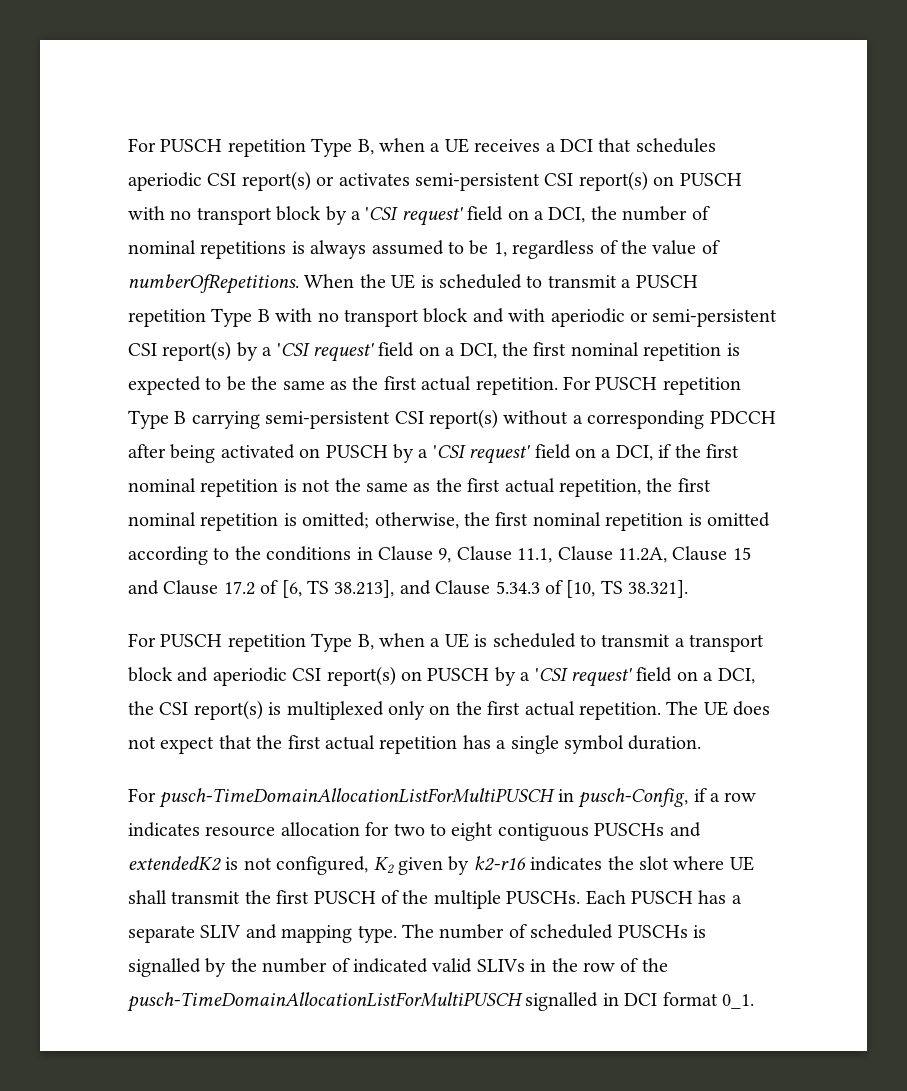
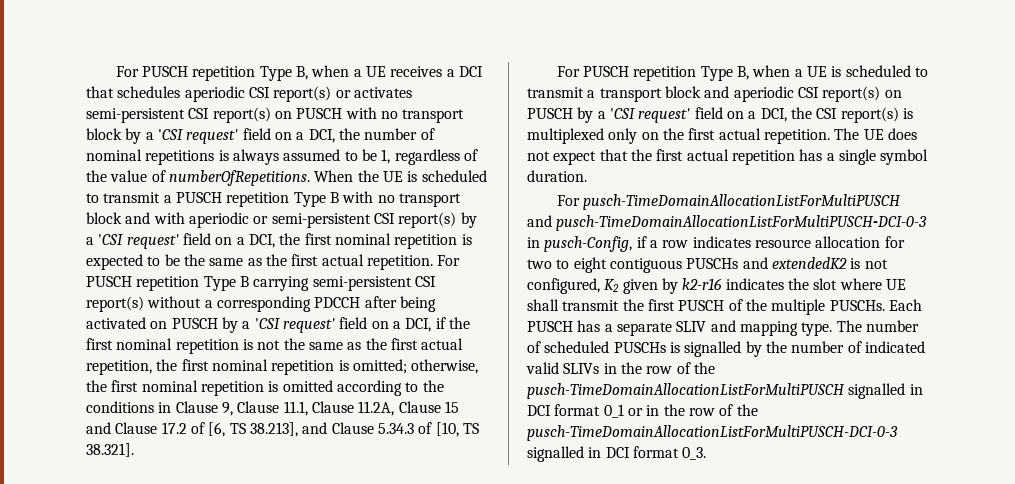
- For pusch-TimeDomainAllocationListForMultiPUSCH in pusch-Config, if a row indicates resource allocation for two to eight contiguous PUSCHs and extendedK2 is not configured, K2 given by k2-r16 indicates the slot where UE shall transmit the first PUSCH of the multiple PUSCHs.
+ For pusch-TimeDomainAllocationListForMultiPUSCH and pusch-TimeDomainAllocationListForMultiPUSCH-DCI-0-3 in pusch-Config, if a row indicates resource allocation for two to eight contiguous PUSCHs and extendedK2 is not configured, K2 given by k2-r16 indicates the slot where UE shall transmit the first PUSCH of the multiple PUSCHs.
- The number of scheduled PUSCHs is signalled by the number of indicated valid SLIVs in the row of the pusch-TimeDomainAllocationListForMultiPUSCH signalled in DCI format 0_1.
+ The number of scheduled PUSCHs is signalled by the number of indicated valid SLIVs in the row of the pusch-TimeDomainAllocationListForMultiPUSCH signalled in DCI format 0_1 or in the row of the pusch-TimeDomainAllocationListForMultiPUSCH-DCI-0-3 signalled in DCI format 0_3.

